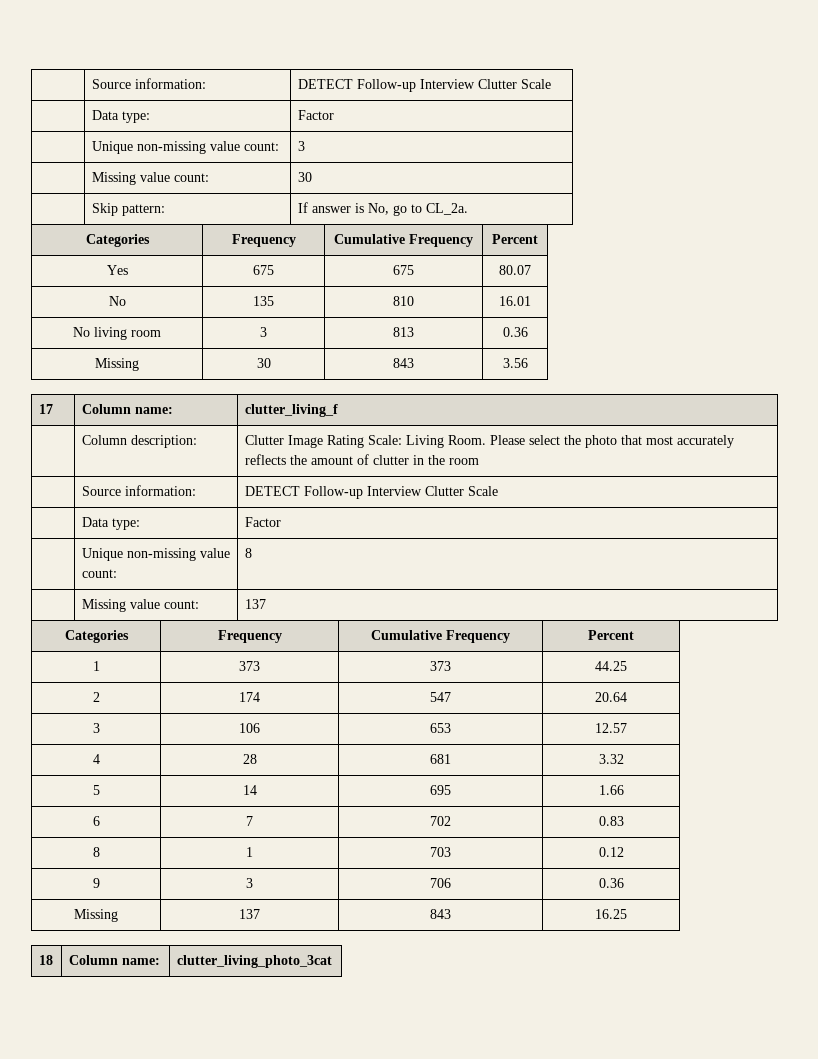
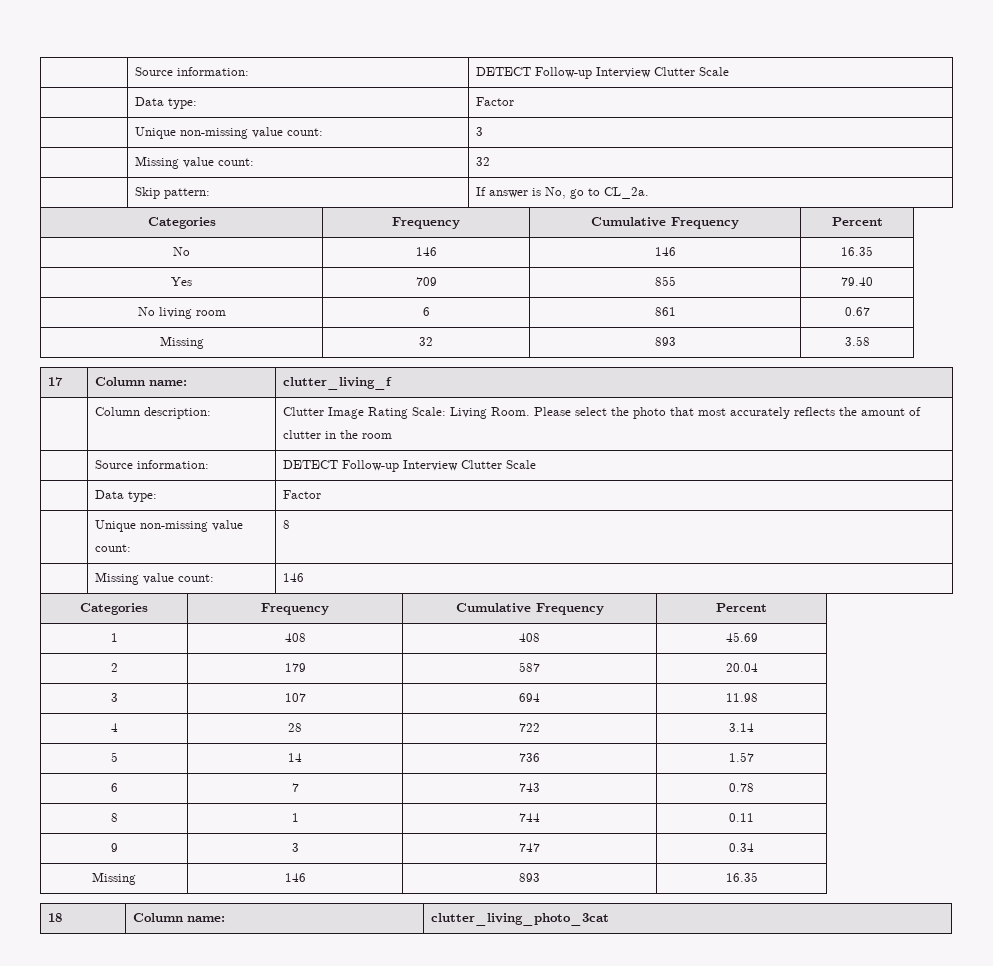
- | Missing value count: | 30
+ | Missing value count: | 32
- Yes | 675 | 675 | 80.07
- No | 135 | 810 | 16.01
- No living room | 3 | 813 | 0.36
- Missing | 30 | 843 | 3.56
+ No | 146 | 146 | 16.35
+ Yes | 709 | 855 | 79.40
+ No living room | 6 | 861 | 0.67
+ Missing | 32 | 893 | 3.58
- | Missing value count: | 137
+ | Missing value count: | 146
- 1 | 373 | 373 | 44.25
- 2 | 174 | 547 | 20.64
- 3 | 106 | 653 | 12.57
+ 1 | 408 | 408 | 45.69
+ 2 | 179 | 587 | 20.04
+ 3 | 107 | 694 | 11.98
- 4 | 28 | 681 | 3.32
+ 4 | 28 | 722 | 3.14
- 5 | 14 | 695 | 1.66
+ 5 | 14 | 736 | 1.57
- 6 | 7 | 702 | 0.83
+ 6 | 7 | 743 | 0.78
- 8 | 1 | 703 | 0.12
+ 8 | 1 | 744 | 0.11
- 9 | 3 | 706 | 0.36
- Missing | 137 | 843 | 16.25
+ 9 | 3 | 747 | 0.34
+ Missing | 146 | 893 | 16.35

